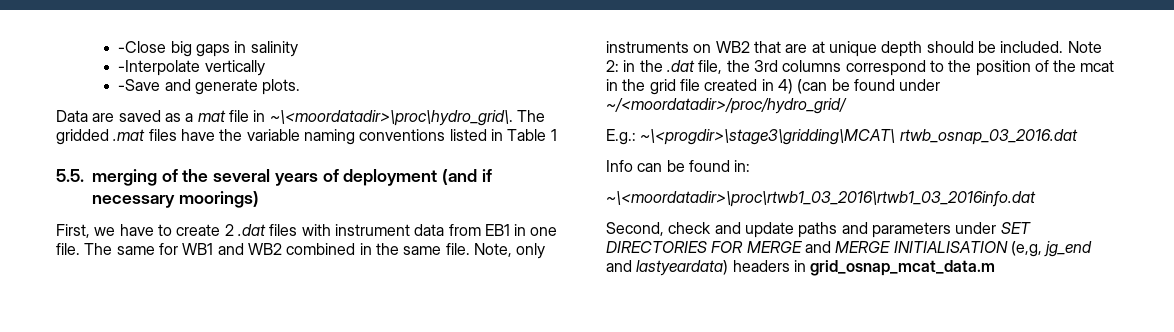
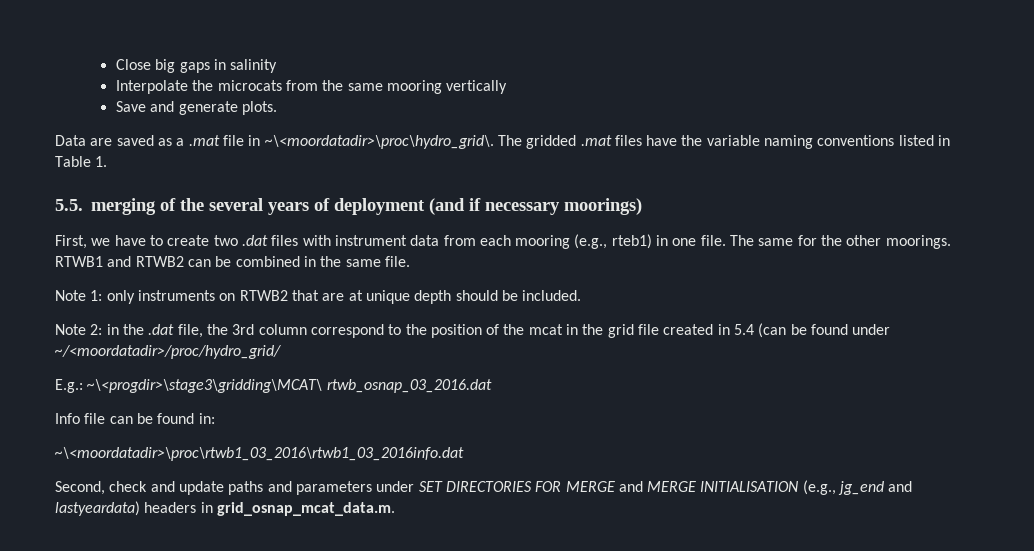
- -Close big gaps in salinity
+ Close big gaps in salinity
- -Interpolate vertically
+ Interpolate the microcats from the same mooring vertically
- -Save and generate plots.
+ Save and generate plots.
- Data are saved as a mat file in ~\<moordatadir>\proc\hydro_grid\.
+ Data are saved as a .mat file in ~\<moordatadir>\proc\hydro_grid\.
- The gridded .mat files have the variable naming conventions listed in Table 1
+ The gridded .mat files have the variable naming conventions listed in Table 1.
- First, we have to create 2 .dat files with instrument data from EB1 in one file.
+ First, we have to create two .dat files with instrument data from each mooring (e.g., rteb1) in one file.
- The same for WB1 and WB2 combined in the same file. Note, only instruments on WB2 that are at unique depth should be included. Note 2: in the .dat file, the 3rd columns correspond to the position of the mcat in the grid file created in 4) (can be found under ~/<moordatadir>/proc/hydro_grid/
+ The same for the other moorings. RTWB1 and RTWB2 can be combined in the same file.
+ Note 1: only instruments on RTWB2 that are at unique depth should be included.
+ Note 2: in the .dat file, the 3rd column correspond to the position of the mcat in the grid file created in 5.4 (can be found under ~/<moordatadir>/proc/hydro_grid/
- Info can be found in:
+ Info file can be found in:
- Second, check and update paths and parameters under SET DIRECTORIES FOR MERGE and MERGE INITIALISATION (e,g, jg_end and lastyeardata) headers in grid_osnap_mcat_data.m
+ Second, check and update paths and parameters under SET DIRECTORIES FOR MERGE and MERGE INITIALISATION (e.g., jg_end and lastyeardata) headers in grid_osnap_mcat_data.m.

